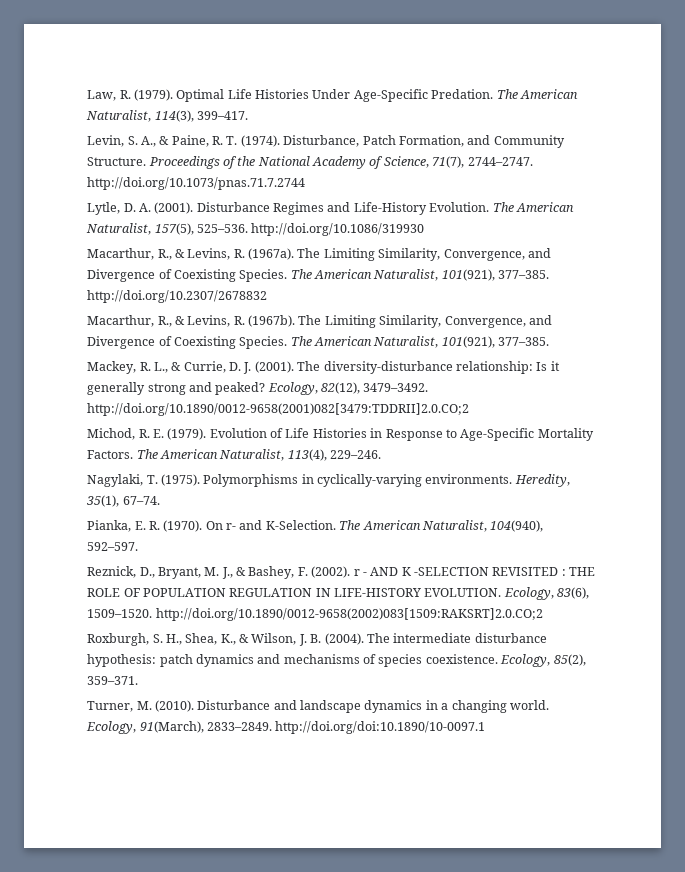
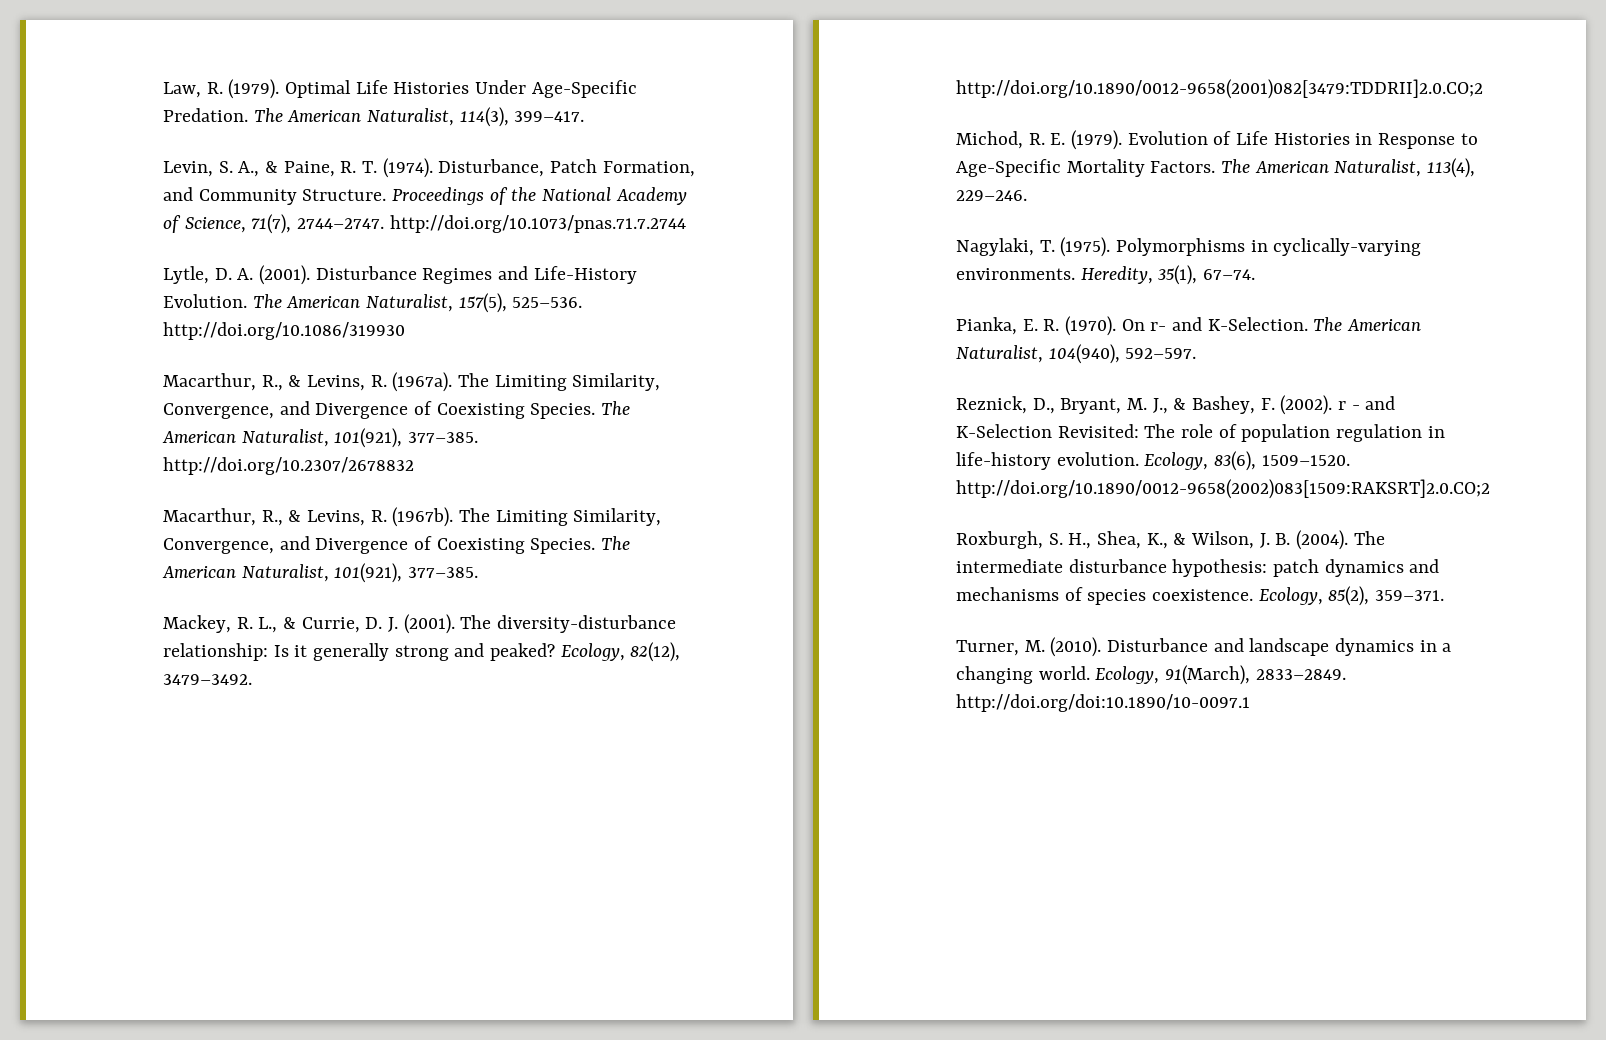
- Reznick, D., Bryant, M. J., & Bashey, F. (2002). r - AND K -SELECTION REVISITED : THE ROLE OF POPULATION REGULATION IN LIFE-HISTORY EVOLUTION.
+ Reznick, D., Bryant, M. J., & Bashey, F. (2002). r - and K-Selection Revisited: The role of population regulation in life-history evolution.

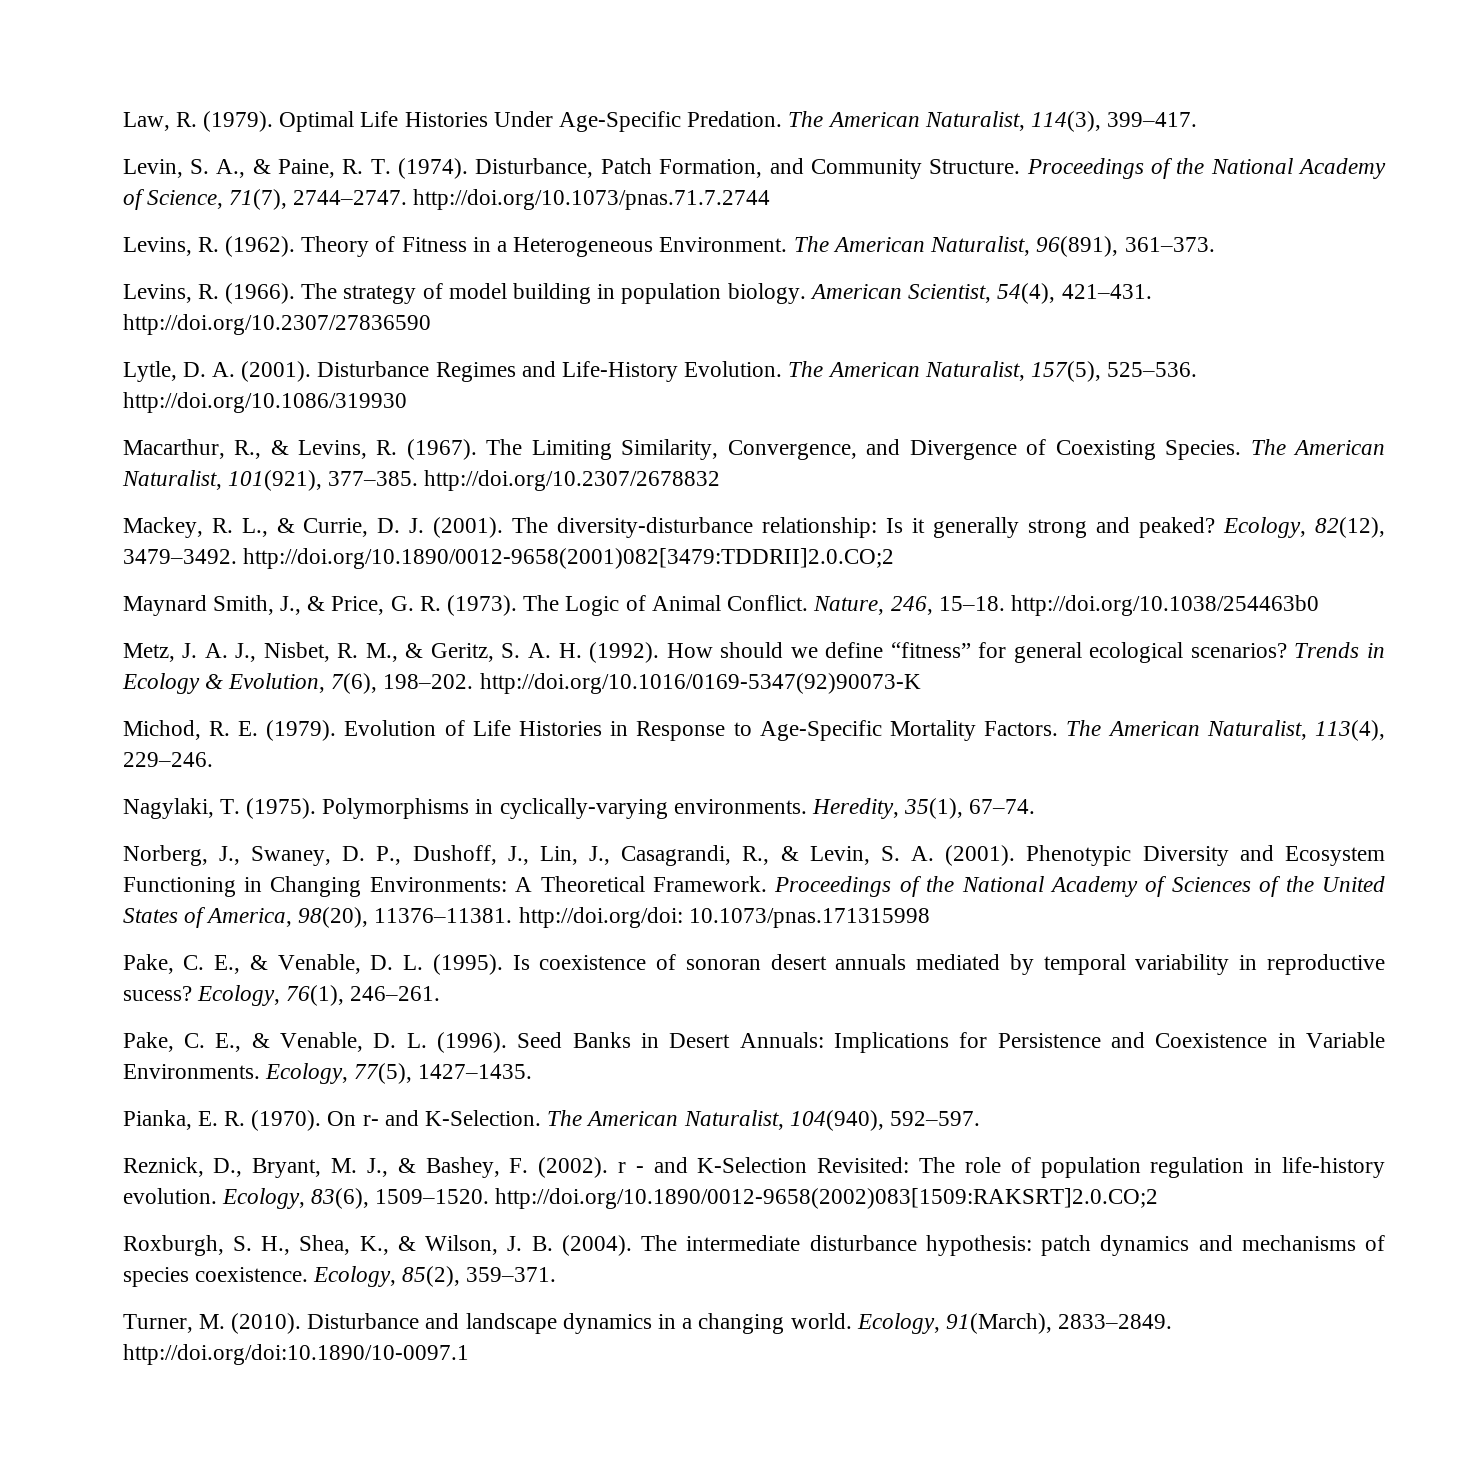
+ Levins, R. (1962). Theory of Fitness in a Heterogeneous Environment. The American Naturalist, 96(891), 361–373.
+ Levins, R. (1966). The strategy of model building in population biology. American Scientist, 54(4), 421–431. http://doi.org/10.2307/27836590
- Macarthur, R., & Levins, R. (1967a).
+ Macarthur, R., & Levins, R. (1967).
- Macarthur, R., & Levins, R. (1967b). The Limiting Similarity, Convergence, and Divergence of Coexisting Species. The American Naturalist, 101(921), 377–385.
+ Maynard Smith, J., & Price, G. R. (1973). The Logic of Animal Conflict. Nature, 246, 15–18. http://doi.org/10.1038/254463b0
+ Metz, J. A. J., Nisbet, R. M., & Geritz, S. A. H. (1992). How should we define “fitness” for general ecological scenarios? Trends in Ecology & Evolution, 7(6), 198–202. http://doi.org/10.1016/0169-5347(92)90073-K
+ Norberg, J., Swaney, D. P., Dushoff, J., Lin, J., Casagrandi, R., & Levin, S. A. (2001). Phenotypic Diversity and Ecosystem Functioning in Changing Environments: A Theoretical Framework. Proceedings of the National Academy of Sciences of the United States of America, 98(20), 11376–11381. http://doi.org/doi: 10.1073/pnas.171315998
+ Pake, C. E., & Venable, D. L. (1995). Is coexistence of sonoran desert annuals mediated by temporal variability in reproductive sucess? Ecology, 76(1), 246–261.
+ Pake, C. E., & Venable, D. L. (1996). Seed Banks in Desert Annuals: Implications for Persistence and Coexistence in Variable Environments. Ecology, 77(5), 1427–1435.

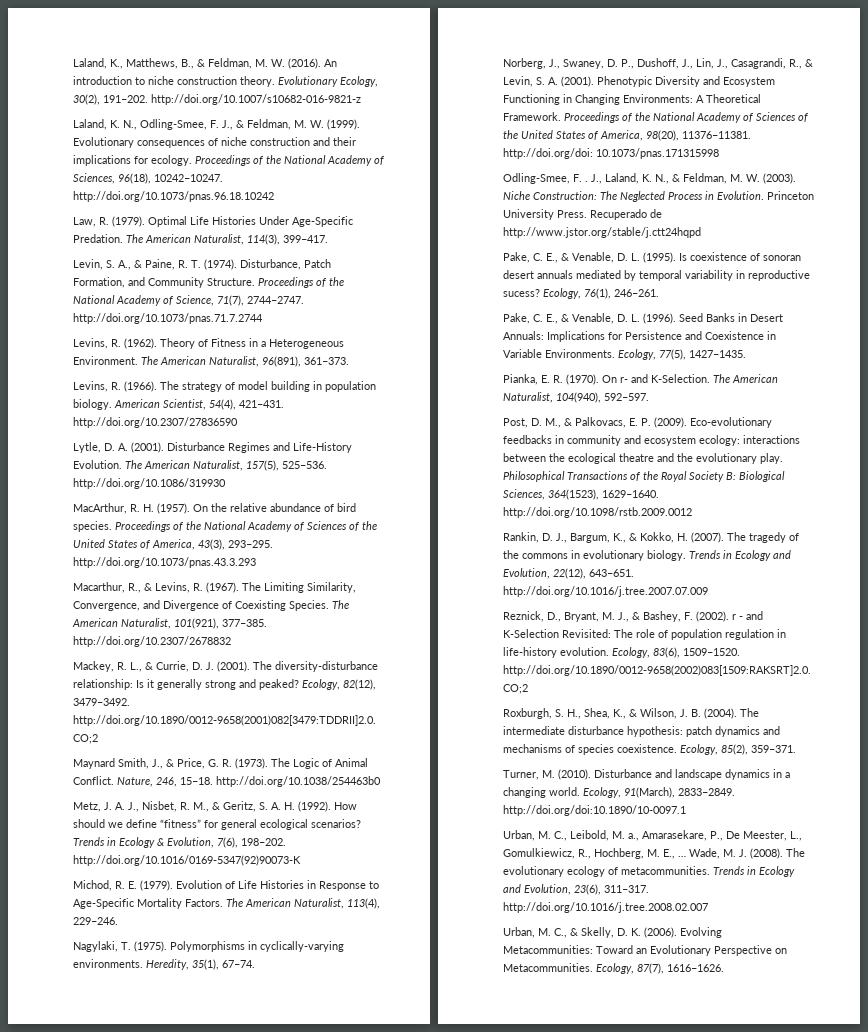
+ Laland, K., Matthews, B., & Feldman, M. W. (2016). An introduction to niche construction theory. Evolutionary Ecology, 30(2), 191–202. http://doi.org/10.1007/s10682-016-9821-z
+ Laland, K. N., Odling-Smee, F. J., & Feldman, M. W. (1999). Evolutionary consequences of niche construction and their implications for ecology. Proceedings of the National Academy of Sciences, 96(18), 10242–10247. http://doi.org/10.1073/pnas.96.18.10242
+ MacArthur, R. H. (1957). On the relative abundance of bird species. Proceedings of the National Academy of Sciences of the United States of America, 43(3), 293–295. http://doi.org/10.1073/pnas.43.3.293
+ Odling-Smee, F. . J., Laland, K. N., & Feldman, M. W. (2003). Niche Construction: The Neglected Process in Evolution. Princeton University Press. Recuperado de http://www.jstor.org/stable/j.ctt24hqpd
+ Post, D. M., & Palkovacs, E. P. (2009). Eco-evolutionary feedbacks in community and ecosystem ecology: interactions between the ecological theatre and the evolutionary play. Philosophical Transactions of the Royal Society B: Biological Sciences, 364(1523), 1629–1640. http://doi.org/10.1098/rstb.2009.0012
+ Rankin, D. J., Bargum, K., & Kokko, H. (2007). The tragedy of the commons in evolutionary biology. Trends in Ecology and Evolution, 22(12), 643–651. http://doi.org/10.1016/j.tree.2007.07.009
+ Urban, M. C., Leibold, M. a., Amarasekare, P., De Meester, L., Gomulkiewicz, R., Hochberg, M. E., … Wade, M. J. (2008). The evolutionary ecology of metacommunities. Trends in Ecology and Evolution, 23(6), 311–317. http://doi.org/10.1016/j.tree.2008.02.007
+ Urban, M. C., & Skelly, D. K. (2006). Evolving Metacommunities: Toward an Evolutionary Perspective on Metacommunities. Ecology, 87(7), 1616–1626.

